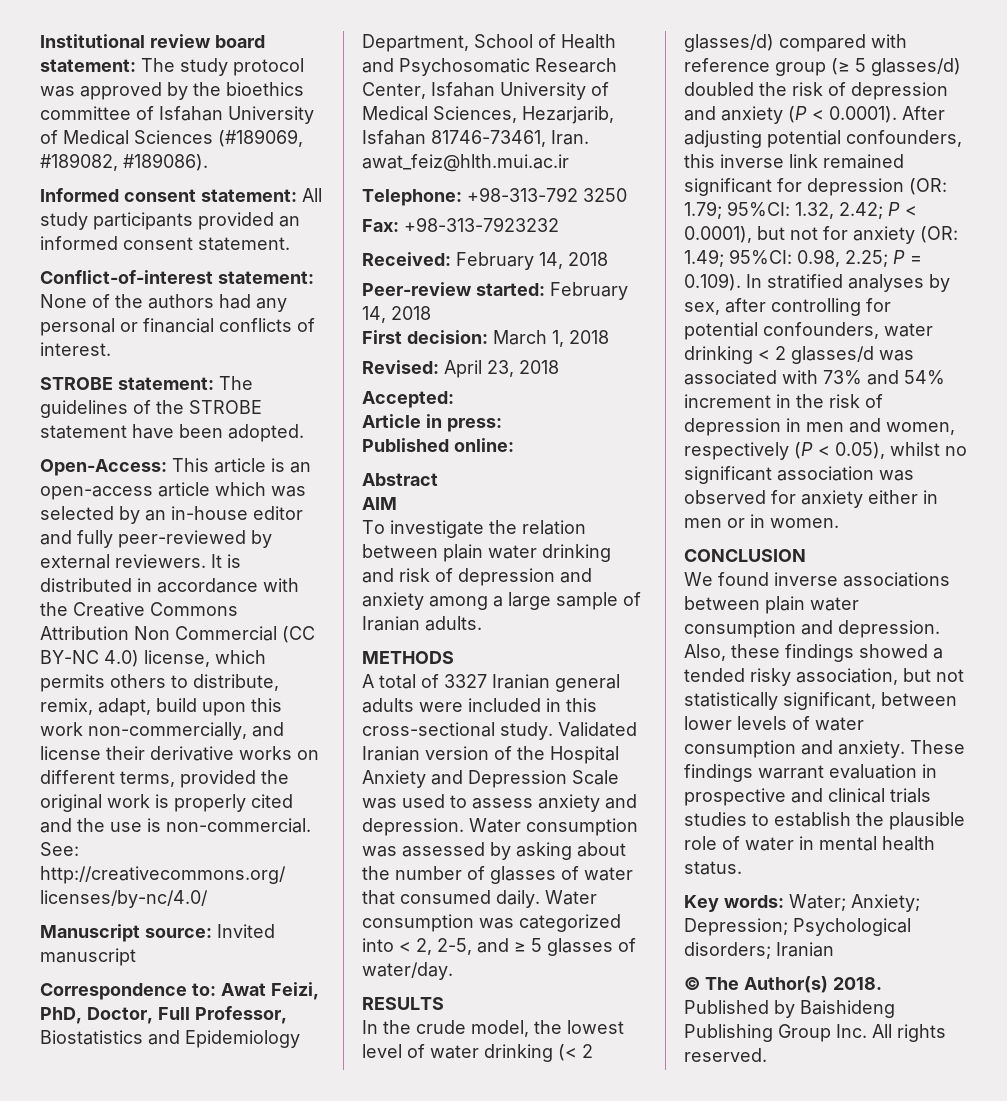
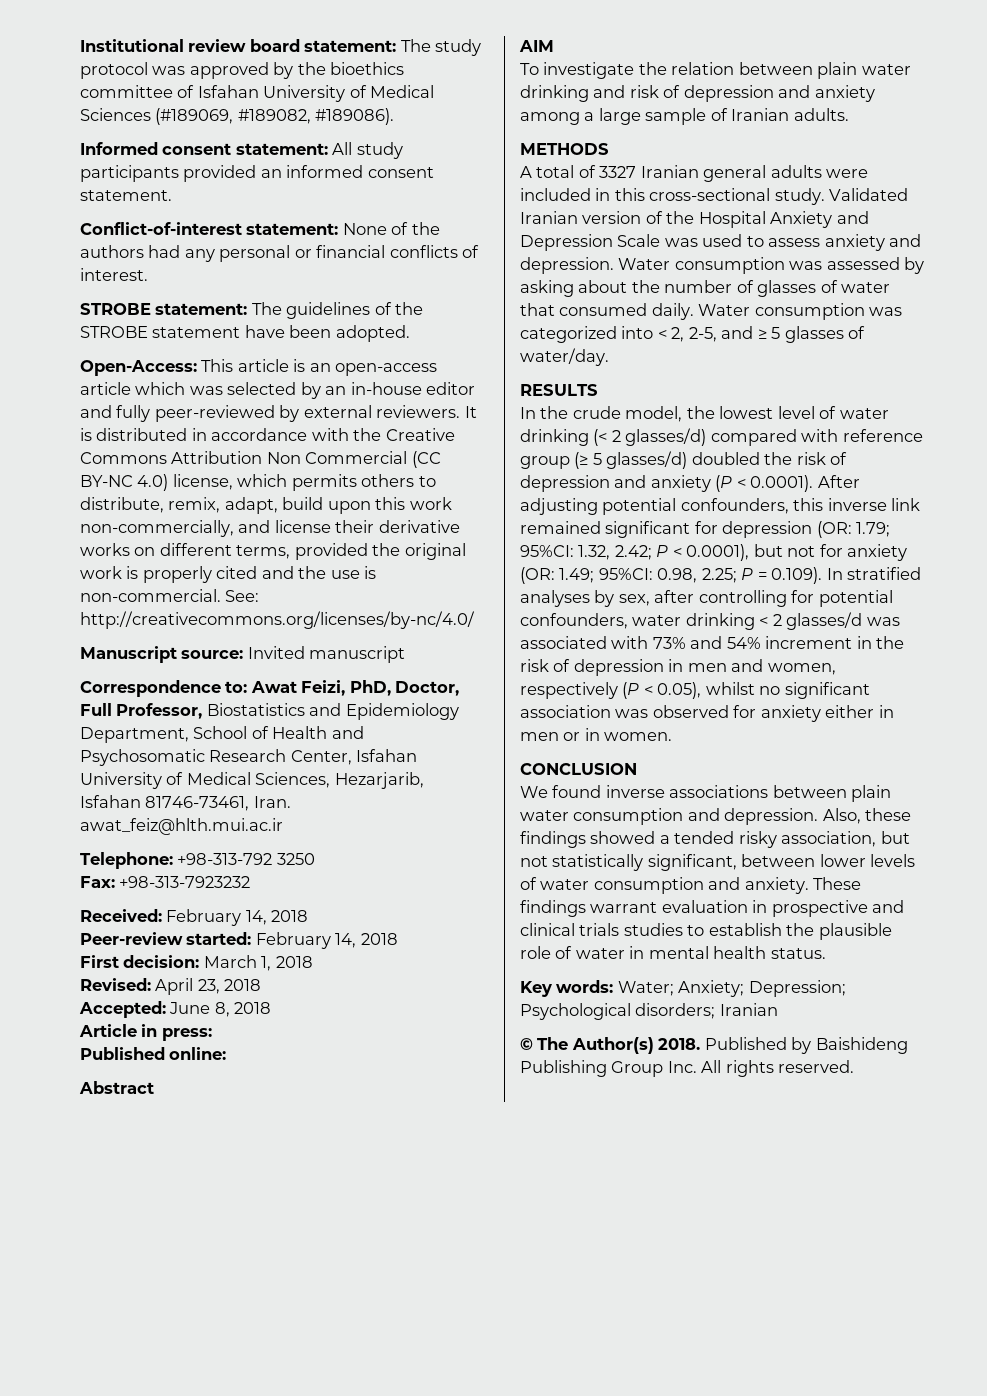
- Accepted:
+ Accepted: June 8, 2018

